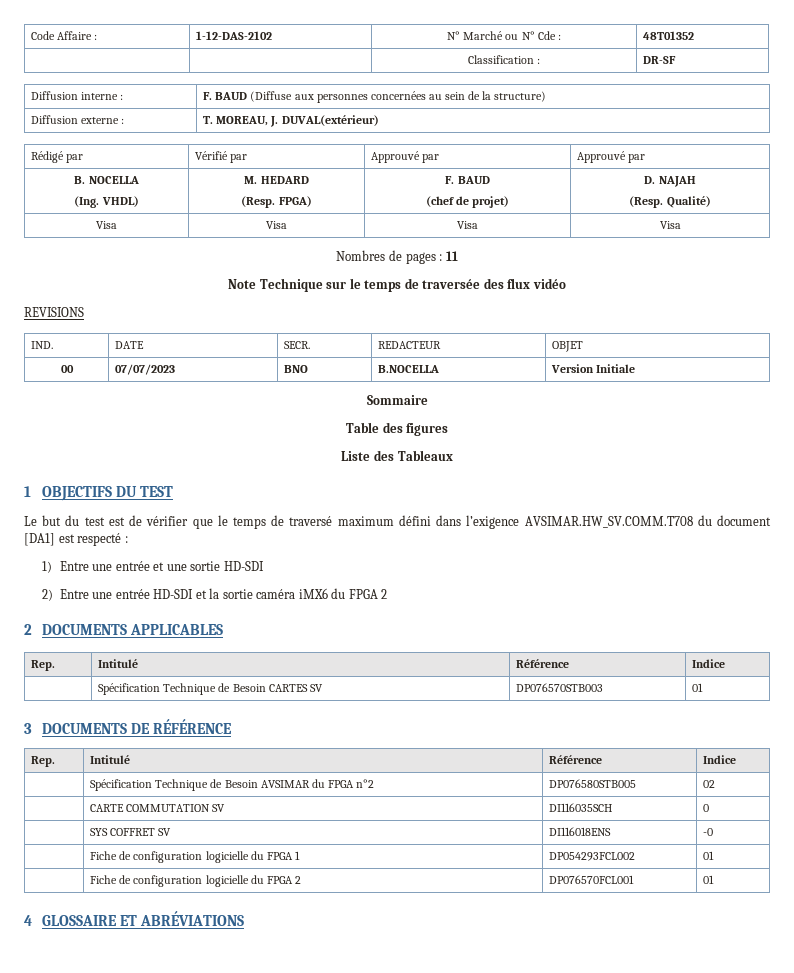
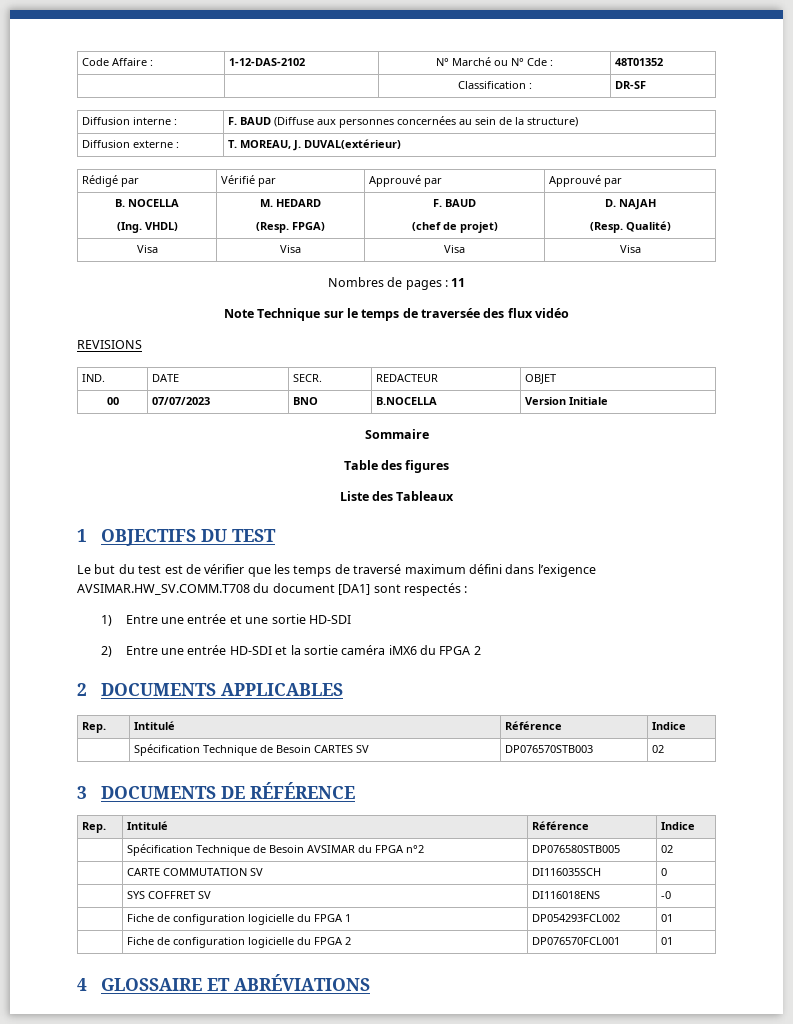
- Le but du test est de vérifier que le temps de traversé maximum défini dans l’exigence AVSIMAR.HW_SV.COMM.T708 du document [DA1] est respecté :
+ Le but du test est de vérifier que les temps de traversé maximum défini dans l’exigence AVSIMAR.HW_SV.COMM.T708 du document [DA1] sont respectés :
- | Spécification Technique de Besoin CARTES SV | DP076570STB003 | 01
+ | Spécification Technique de Besoin CARTES SV | DP076570STB003 | 02

